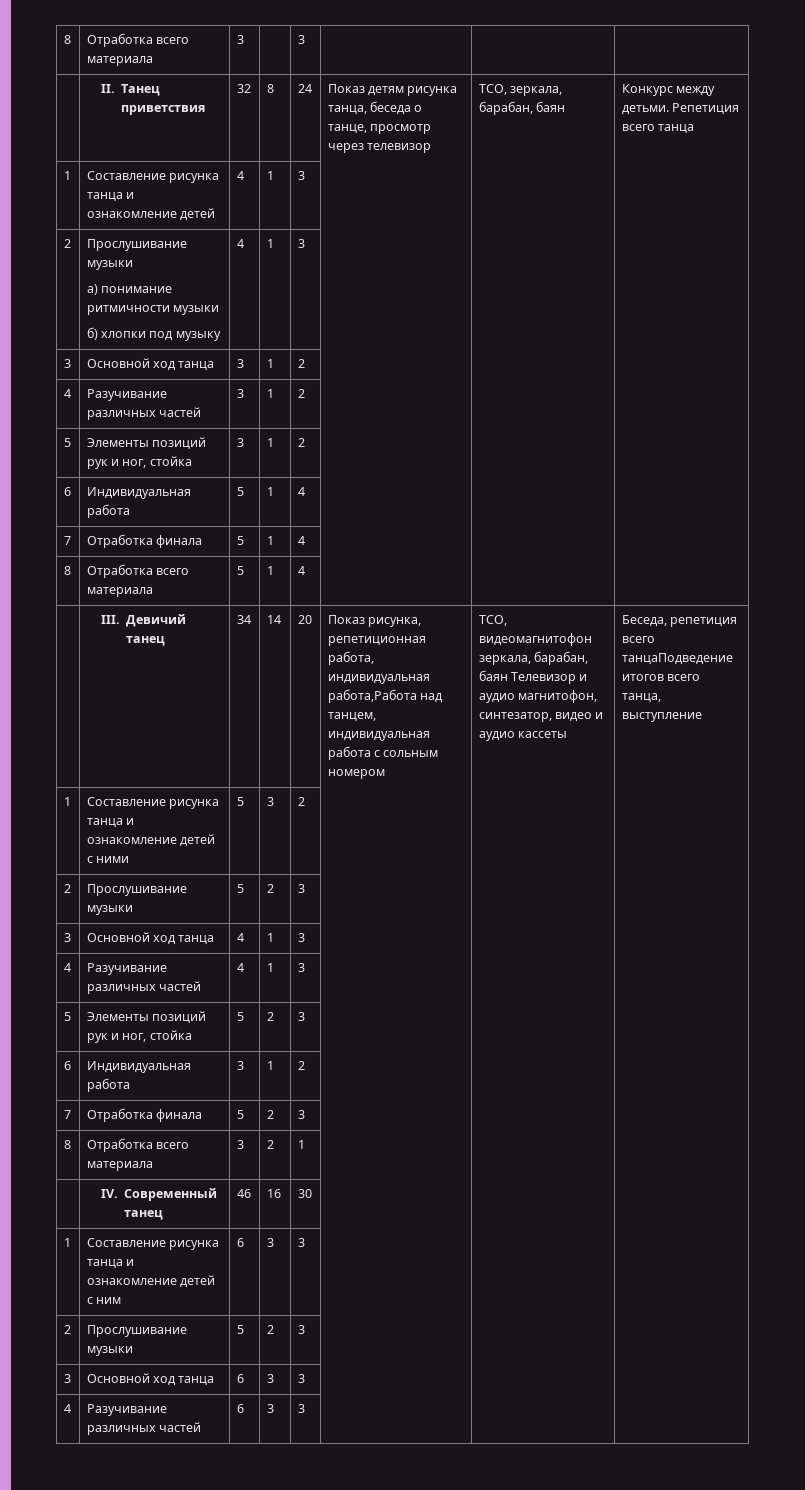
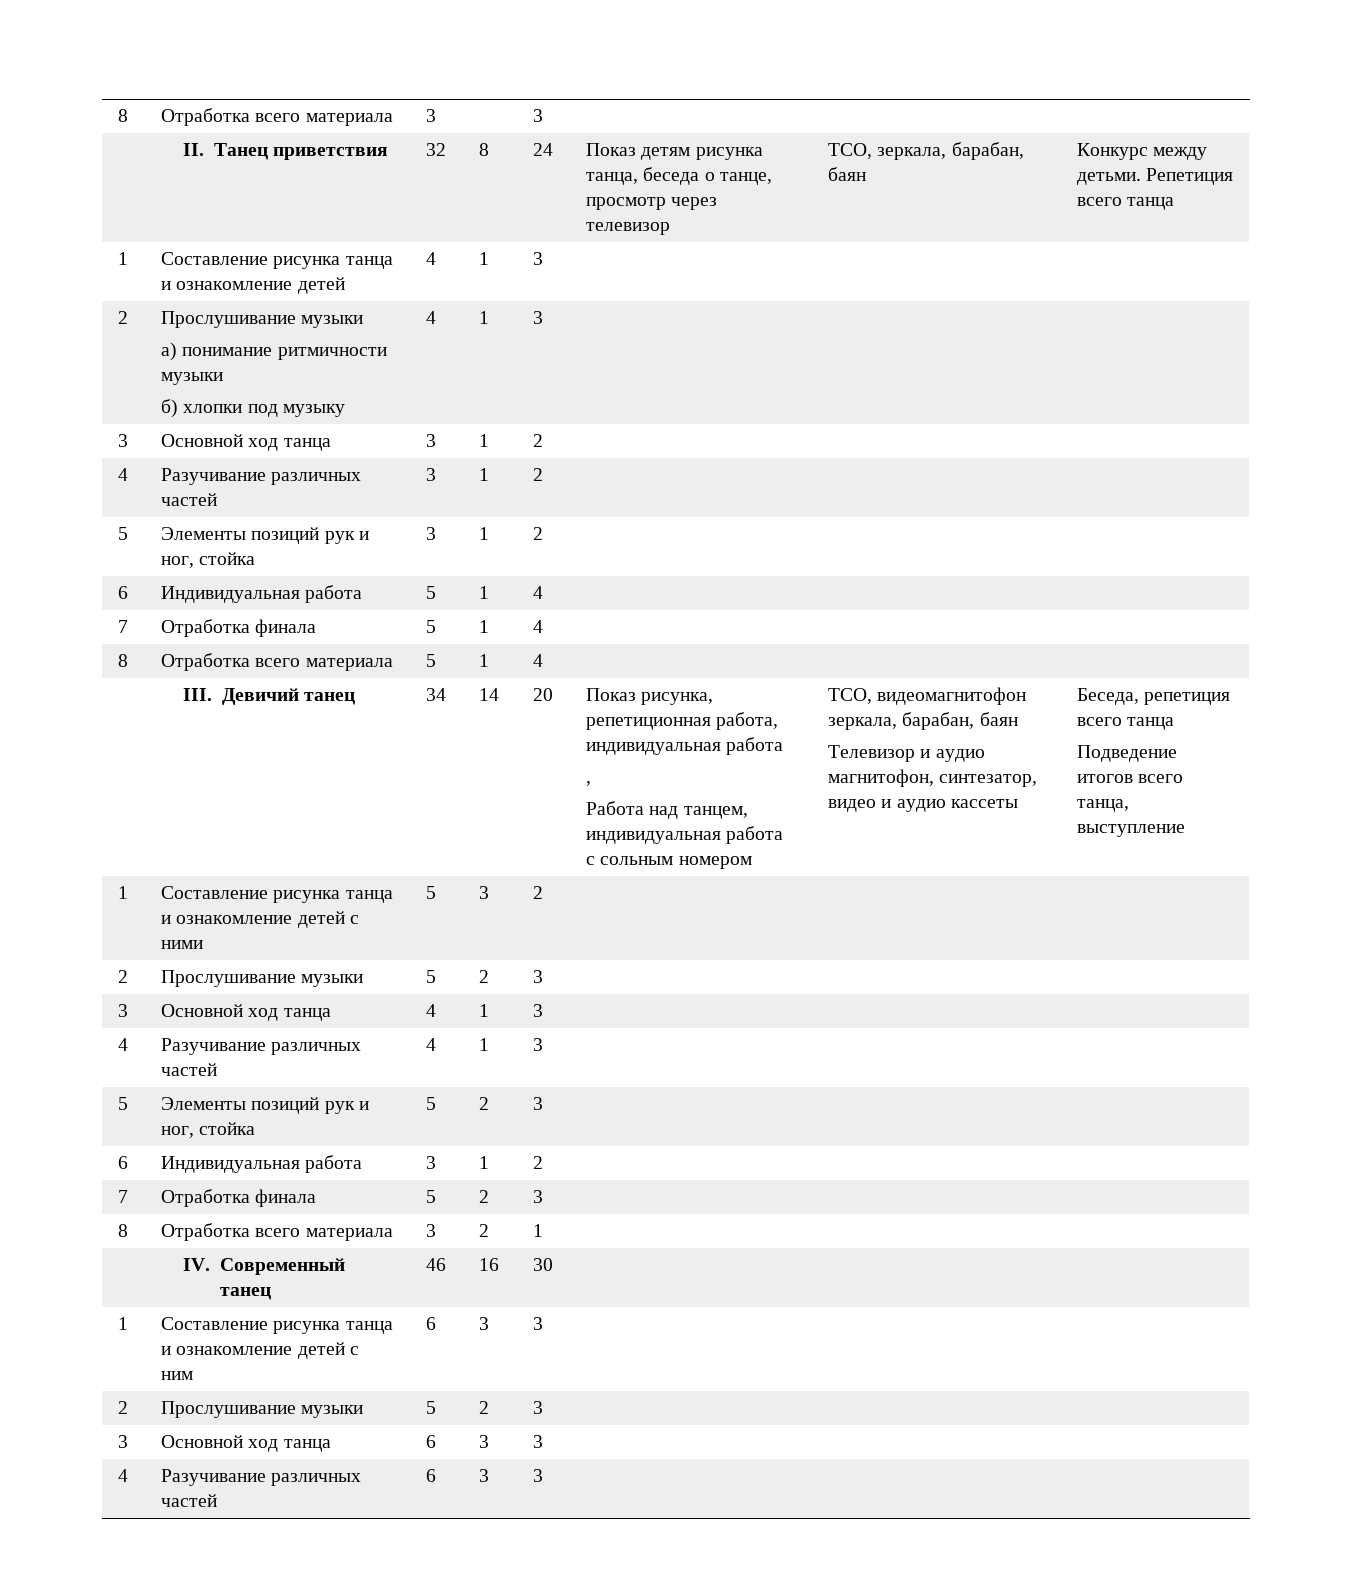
- Показ рисунка, репетиционная работа, индивидуальная работа,Работа над танцем, индивидуальная работа с сольным номером
+ Показ рисунка, репетиционная работа, индивидуальная работа
+ ,
+ Работа над танцем, индивидуальная работа с сольным номером
- ТСО, видеомагнитофон зеркала, барабан, баян Телевизор и аудио магнитофон, синтезатор, видео и аудио кассеты
+ ТСО, видеомагнитофон зеркала, барабан, баян
+ Телевизор и аудио магнитофон, синтезатор, видео и аудио кассеты
- Беседа, репетиция всего танцаПодведение итогов всего танца, выступление
+ Беседа, репетиция всего танца
+ Подведение итогов всего танца, выступление

